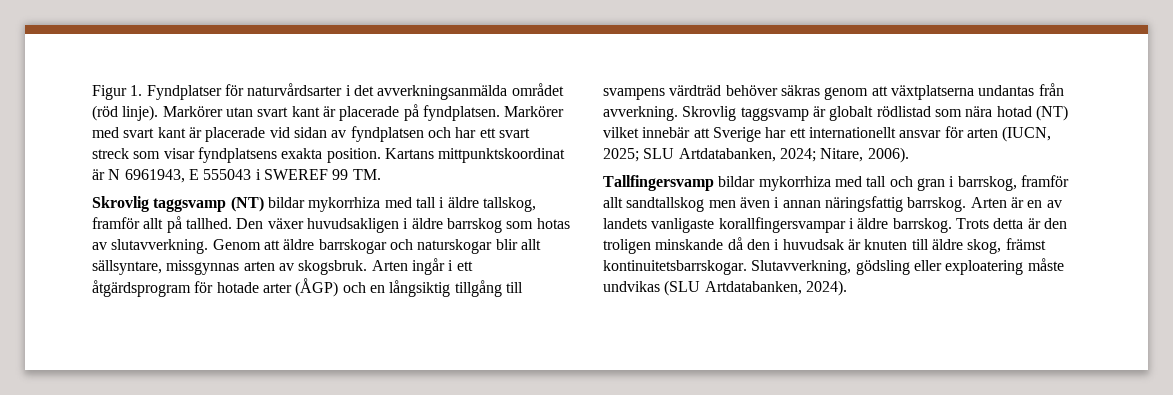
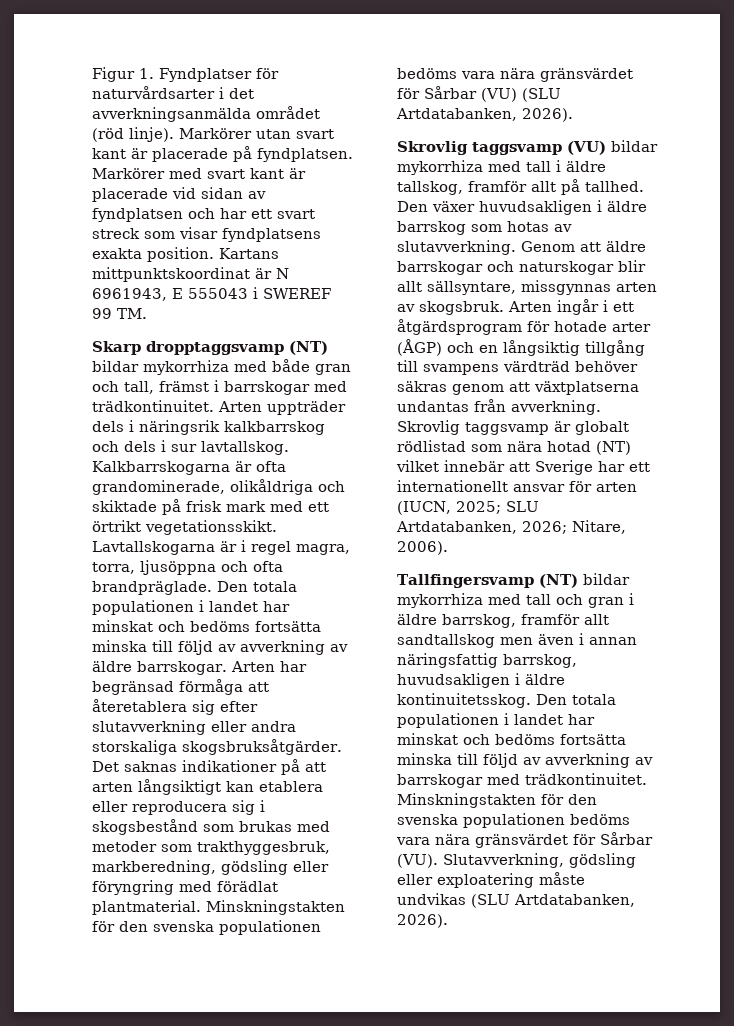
- Skrovlig taggsvamp (NT) bildar mykorrhiza med tall i äldre tallskog, framför allt på tallhed.
+ Skarp dropptaggsvamp (NT) bildar mykorrhiza med både gran och tall, främst i barrskogar med trädkontinuitet. Arten uppträder dels i näringsrik kalkbarrskog och dels i sur lavtallskog. Kalkbarrskogarna är ofta grandominerade, olikåldriga och skiktade på frisk mark med ett örtrikt vegetationsskikt. Lavtallskogarna är i regel magra, torra, ljusöppna och ofta brandpräglade. Den totala populationen i landet har minskat och bedöms fortsätta minska till följd av avverkning av äldre barrskogar. Arten har begränsad förmåga att återetablera sig efter slutavverkning eller andra storskaliga skogsbruksåtgärder. Det saknas indikationer på att arten långsiktigt kan etablera eller reproducera sig i skogsbestånd som brukas med metoder som trakthyggesbruk, markberedning, gödsling eller föryngring med förädlat plantmaterial. Minskningstakten för den svenska populationen bedöms vara nära gränsvärdet för Sårbar (VU) (SLU Artdatabanken, 2026).
+ Skrovlig taggsvamp (VU) bildar mykorrhiza med tall i äldre tallskog, framför allt på tallhed.
- Skrovlig taggsvamp är globalt rödlistad som nära hotad (NT) vilket innebär att Sverige har ett internationellt ansvar för arten (IUCN, 2025; SLU Artdatabanken, 2024; Nitare, 2006).
+ Skrovlig taggsvamp är globalt rödlistad som nära hotad (NT) vilket innebär att Sverige har ett internationellt ansvar för arten (IUCN, 2025; SLU Artdatabanken, 2026; Nitare, 2006).
- Tallfingersvamp bildar mykorrhiza med tall och gran i barrskog, framför allt sandtallskog men även i annan näringsfattig barrskog. Arten är en av landets vanligaste korallfingersvampar i äldre barrskog. Trots detta är den troligen minskande då den i huvudsak är knuten till äldre skog, främst kontinuitetsbarrskogar. Slutavverkning, gödsling eller exploatering måste undvikas (SLU Artdatabanken, 2024).
+ Tallfingersvamp (NT) bildar mykorrhiza med tall och gran i äldre barrskog, framför allt sandtallskog men även i annan näringsfattig barrskog, huvudsakligen i äldre kontinuitetsskog. Den totala populationen i landet har minskat och bedöms fortsätta minska till följd av avverkning av barrskogar med trädkontinuitet. Minskningstakten för den svenska populationen bedöms vara nära gränsvärdet för Sårbar (VU). Slutavverkning, gödsling eller exploatering måste undvikas (SLU Artdatabanken, 2026).

